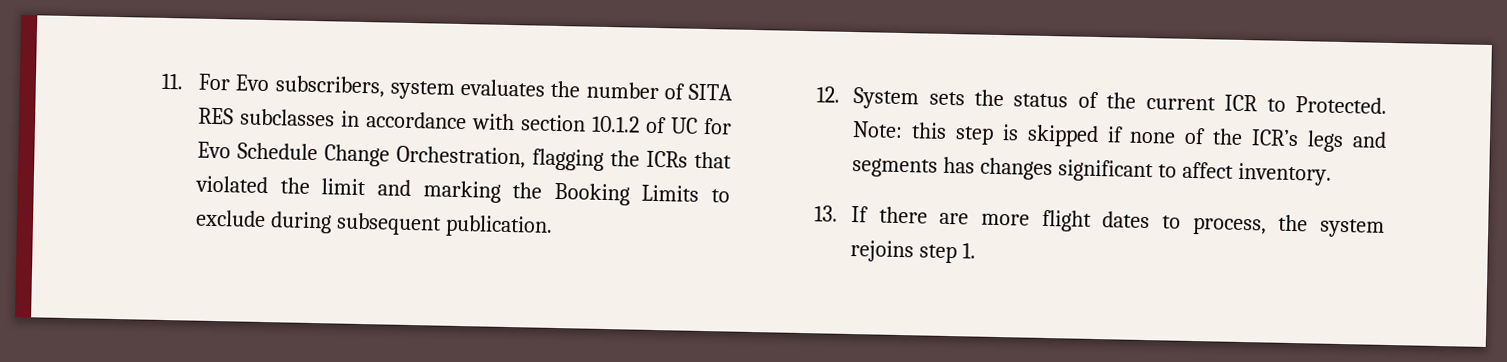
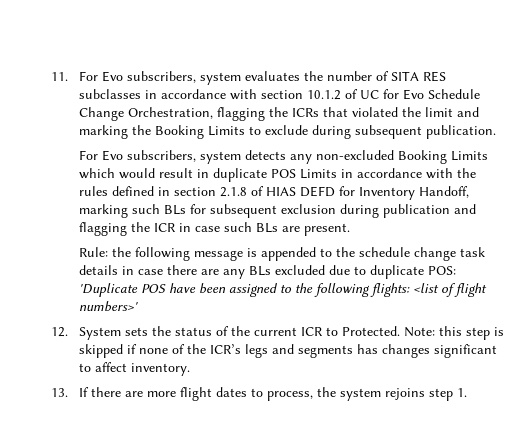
+ For Evo subscribers, system detects any non-excluded Booking Limits which would result in duplicate POS Limits in accordance with the rules defined in section 2.1.8 of HIAS DEFD for Inventory Handoff, marking such BLs for subsequent exclusion during publication and flagging the ICR in case such BLs are present.
+ Rule: the following message is appended to the schedule change task details in case there are any BLs excluded due to duplicate POS: 'Duplicate POS have been assigned to the following flights: <list of flight numbers>'

